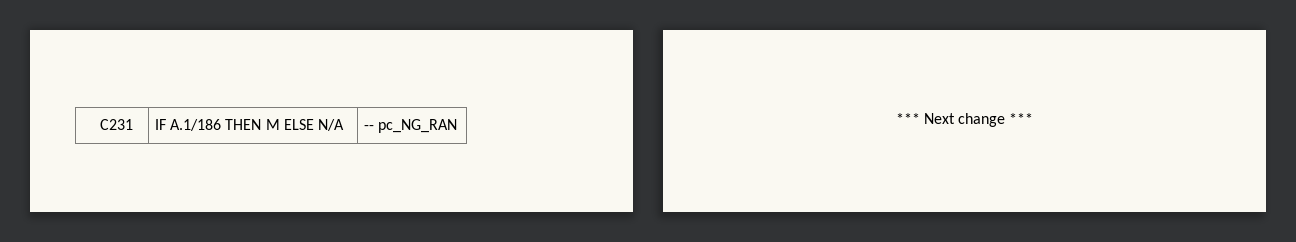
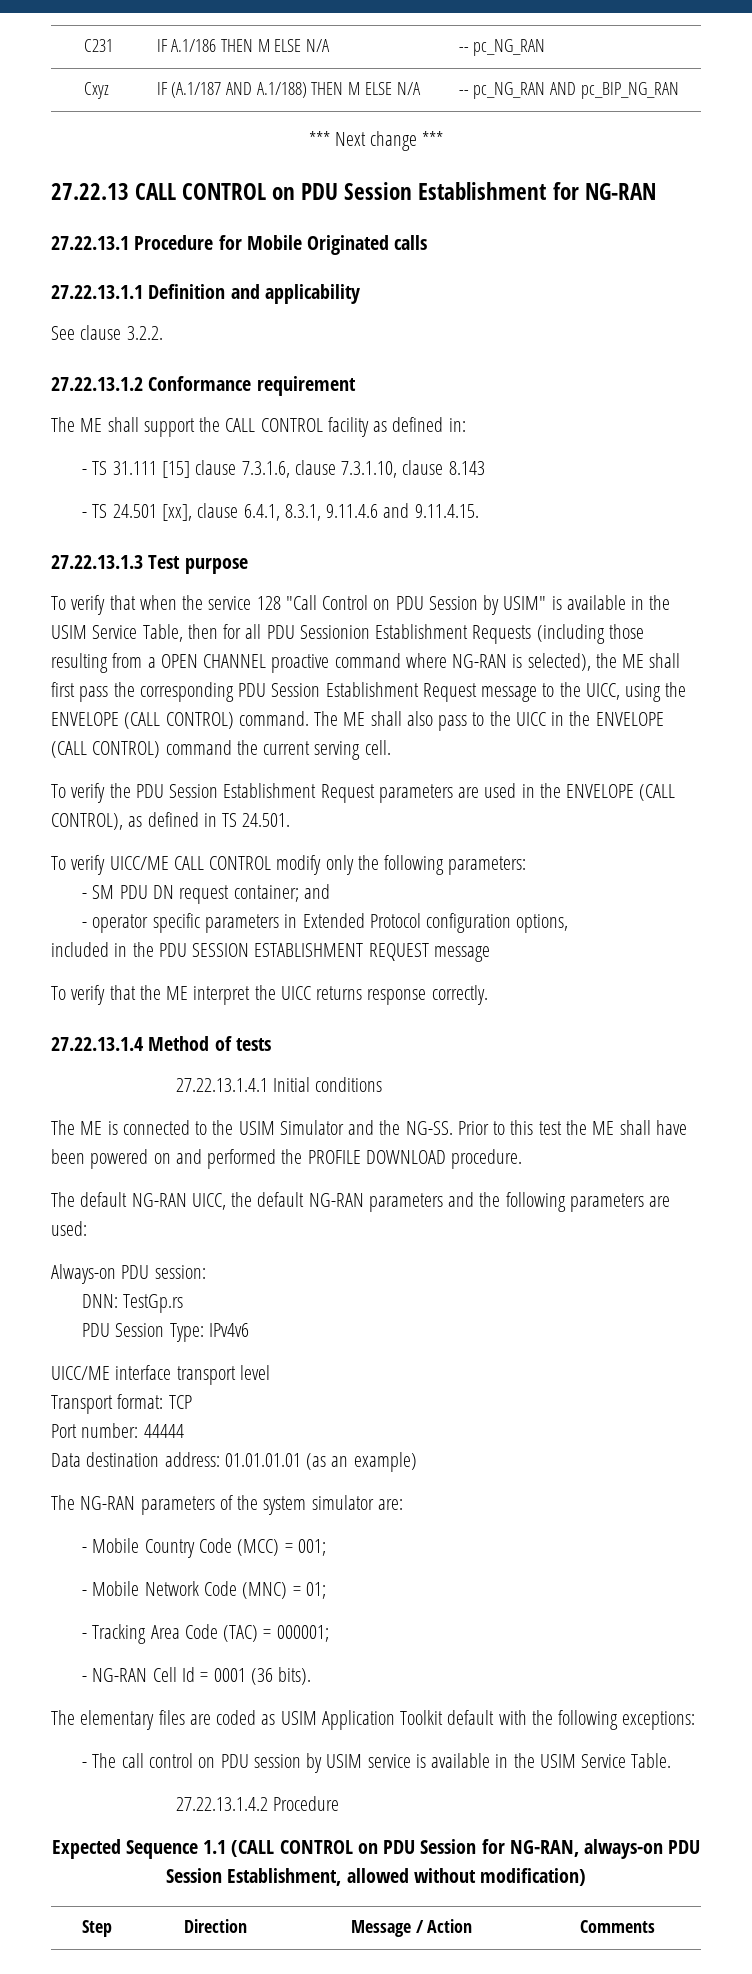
+ Cxyz | IF (A.1/187 AND A.1/188) THEN M ELSE N/A | -- pc_NG_RAN AND pc_BIP_NG_RAN
  *** Next change ***
+ 27.22.13 CALL CONTROL on PDU Session Establishment for NG-RAN
+ 27.22.13.1 Procedure for Mobile Originated calls
+ 27.22.13.1.1 Definition and applicability
+ See clause 3.2.2.
+ 27.22.13.1.2 Conformance requirement
+ The ME shall support the CALL CONTROL facility as defined in:
+ - TS 31.111 [15] clause 7.3.1.6, clause 7.3.1.10, clause 8.143
+ - TS 24.501 [xx], clause 6.4.1, 8.3.1, 9.11.4.6 and 9.11.4.15.
+ 27.22.13.1.3 Test purpose
+ To verify that when the service 128 "Call Control on PDU Session by USIM" is available in the USIM Service Table, then for all PDU Sessionion Establishment Requests (including those resulting from a OPEN CHANNEL proactive command where NG-RAN is selected), the ME shall first pass the corresponding PDU Session Establishment Request message to the UICC, using the ENVELOPE (CALL CONTROL) command. The ME shall also pass to the UICC in the ENVELOPE (CALL CONTROL) command the current serving cell.
+ To verify the PDU Session Establishment Request parameters are used in the ENVELOPE (CALL CONTROL), as defined in TS 24.501.
+ To verify UICC/ME CALL CONTROL modify only the following parameters:
+ - SM PDU DN request container; and
+ - operator specific parameters in Extended Protocol configuration options,
+ included in the PDU SESSION ESTABLISHMENT REQUEST message
+ To verify that the ME interpret the UICC returns response correctly.
+ 27.22.13.1.4 Method of tests
+ 27.22.13.1.4.1 Initial conditions
+ The ME is connected to the USIM Simulator and the NG-SS. Prior to this test the ME shall have been powered on and performed the PROFILE DOWNLOAD procedure.
+ The default NG-RAN UICC, the default NG-RAN parameters and the following parameters are used:
+ Always-on PDU session:
+ DNN: TestGp.rs
+ PDU Session Type: IPv4v6
+ UICC/ME interface transport level
+ Transport format: TCP
+ Port number: 44444
+ Data destination address: 01.01.01.01 (as an example)
+ The NG-RAN parameters of the system simulator are:
+ - Mobile Country Code (MCC) = 001;
+ - Mobile Network Code (MNC) = 01;
+ - Tracking Area Code (TAC) = 000001;
+ - NG-RAN Cell Id = 0001 (36 bits).
+ The elementary files are coded as USIM Application Toolkit default with the following exceptions:
+ - The call control on PDU session by USIM service is available in the USIM Service Table.
+ 27.22.13.1.4.2 Procedure
+ Expected Sequence 1.1 (CALL CONTROL on PDU Session for NG-RAN, always-on PDU Session Establishment, allowed without modification)
+ Step | Direction | Message / Action | Comments

